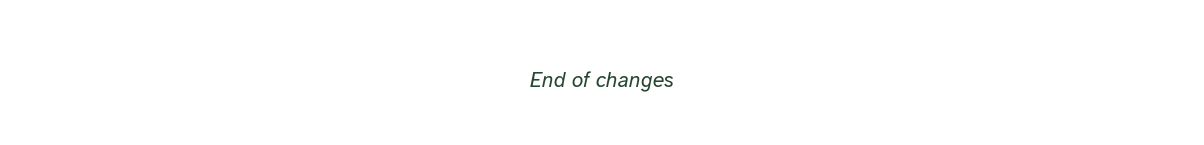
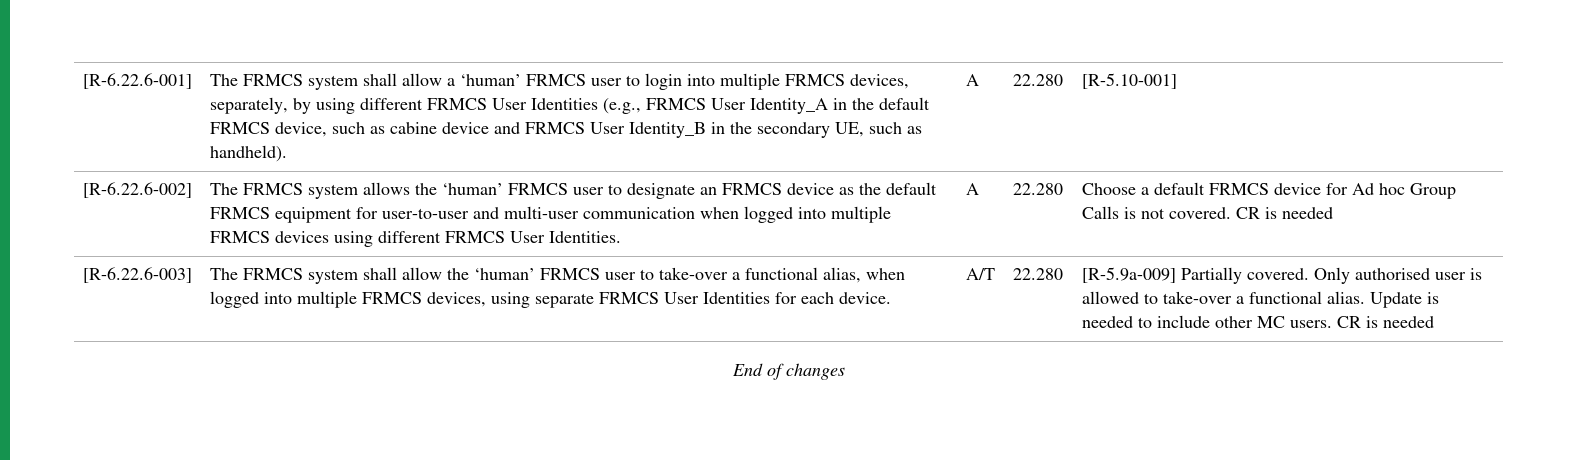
+ [R-6.22.6-001] | The FRMCS system shall allow a ‘human’ FRMCS user to login into multiple FRMCS devices, separately, by using different FRMCS User Identities (e.g., FRMCS User Identity_A in the default FRMCS device, such as cabine device and FRMCS User Identity_B in the secondary UE, such as handheld). | A | 22.280 | [R-5.10-001]
+ [R-6.22.6-002] | The FRMCS system allows the ‘human’ FRMCS user to designate an FRMCS device as the default FRMCS equipment for user-to-user and multi-user communication when logged into multiple FRMCS devices using different FRMCS User Identities. | A | 22.280 | Choose a default FRMCS device for Ad hoc Group Calls is not covered. CR is needed
+ [R-6.22.6-003] | The FRMCS system shall allow the ‘human’ FRMCS user to take-over a functional alias, when logged into multiple FRMCS devices, using separate FRMCS User Identities for each device. | A/T | 22.280 | [R-5.9a-009] Partially covered. Only authorised user is allowed to take-over a functional alias. Update is needed to include other MC users. CR is needed

